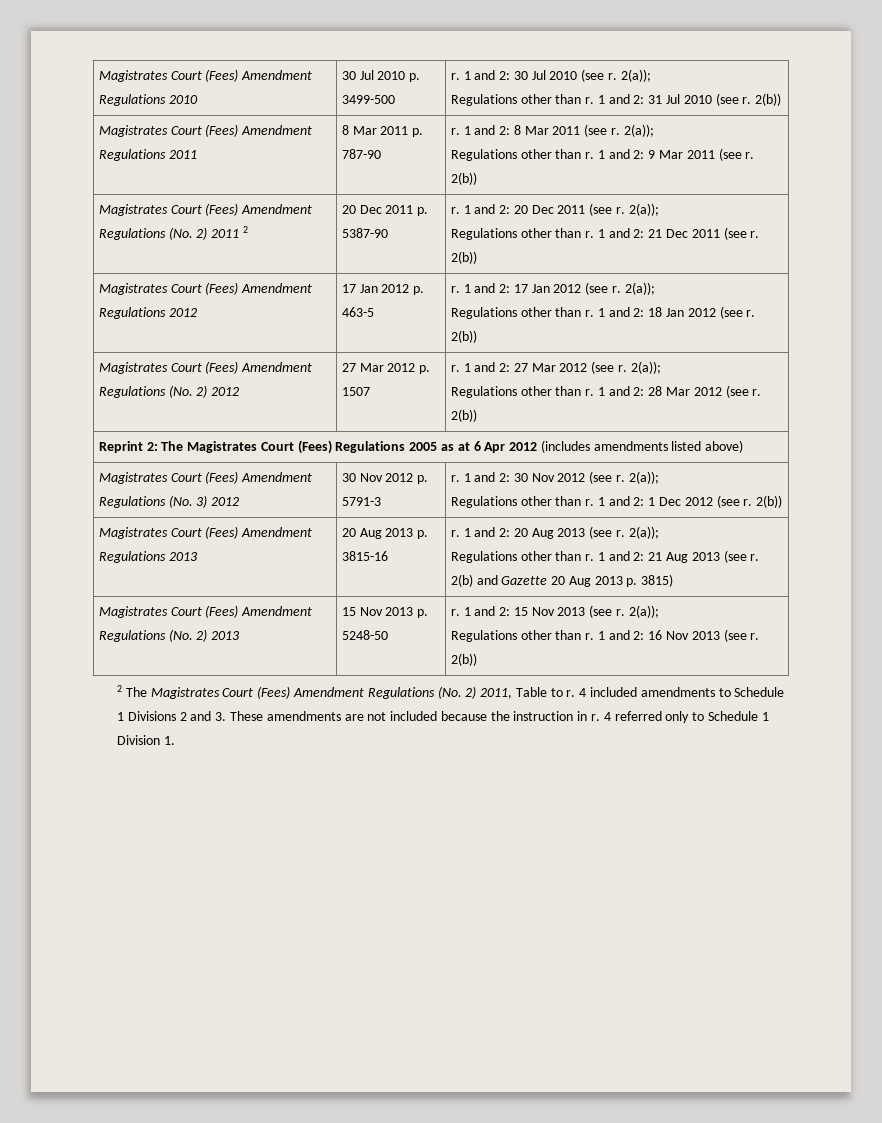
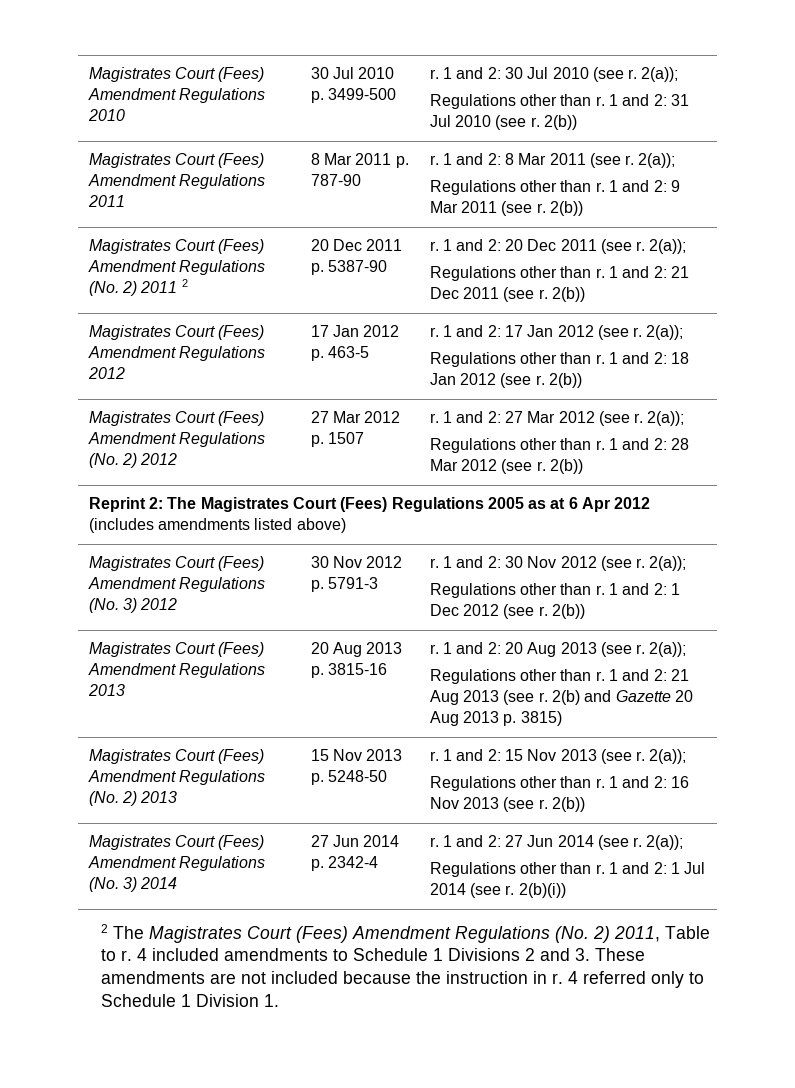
+ Magistrates Court (Fees) Amendment Regulations (No. 3) 2014 | 27 Jun 2014 p. 2342-4 | r. 1 and 2: 27 Jun 2014 (see r. 2(a));
+ Regulations other than r. 1 and 2: 1 Jul 2014 (see r. 2(b)(i))

